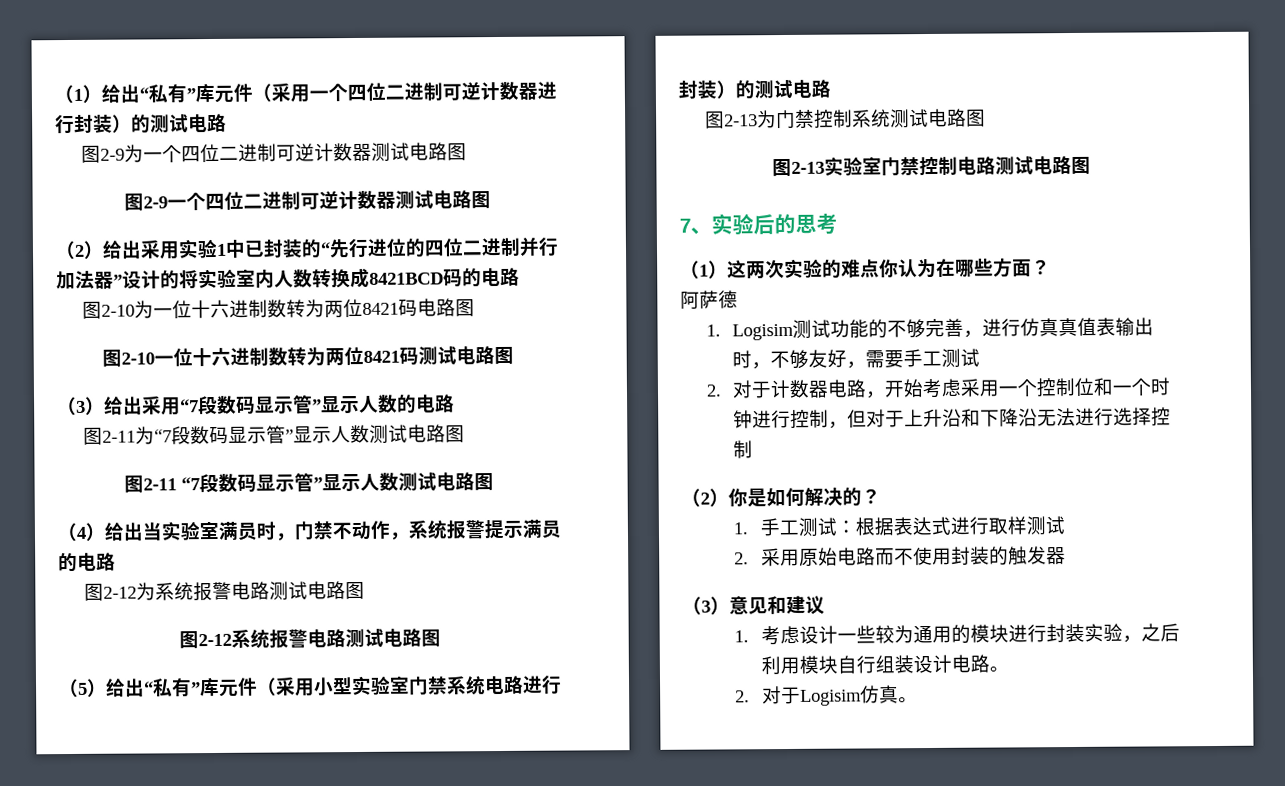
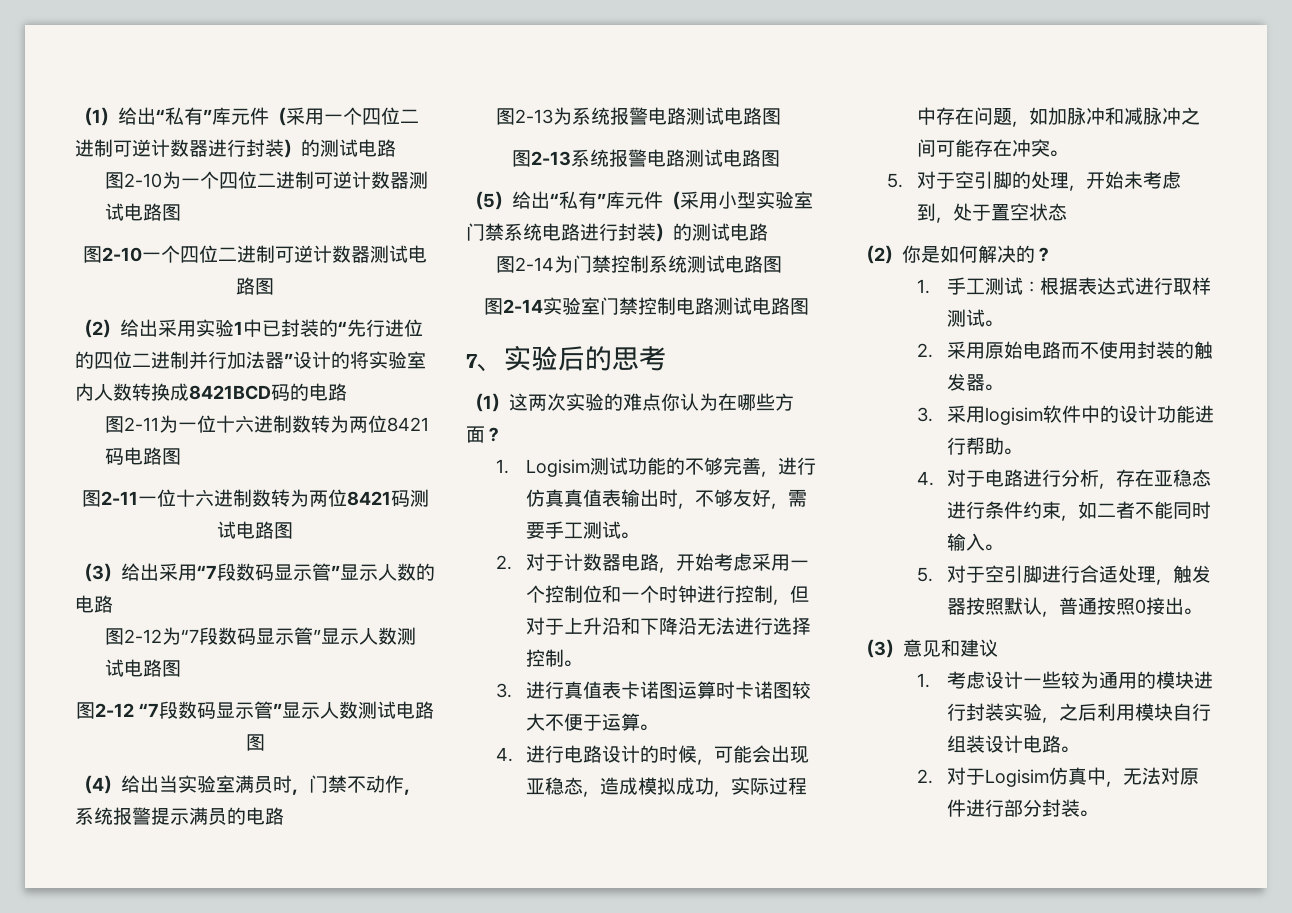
- 图2-9为一个四位二进制可逆计数器测试电路图
+ 图2-10为一个四位二进制可逆计数器测试电路图
- 图2-9一个四位二进制可逆计数器测试电路图
+ 图2-10一个四位二进制可逆计数器测试电路图
- 图2-10为一位十六进制数转为两位8421码电路图
+ 图2-11为一位十六进制数转为两位8421码电路图
- 图2-10一位十六进制数转为两位8421码测试电路图
+ 图2-11一位十六进制数转为两位8421码测试电路图
- 图2-11为“7段数码显示管”显示人数测试电路图
+ 图2-12为“7段数码显示管”显示人数测试电路图
- 图2-11 “7段数码显示管”显示人数测试电路图
+ 图2-12 “7段数码显示管”显示人数测试电路图
- 图2-12为系统报警电路测试电路图
+ 图2-13为系统报警电路测试电路图
- 图2-12系统报警电路测试电路图
+ 图2-13系统报警电路测试电路图
- 图2-13为门禁控制系统测试电路图
+ 图2-14为门禁控制系统测试电路图
- 图2-13实验室门禁控制电路测试电路图
+ 图2-14实验室门禁控制电路测试电路图
- 阿萨德
- 1. Logisim测试功能的不够完善，进行仿真真值表输出时，不够友好，需要手工测试
+ 1. Logisim测试功能的不够完善，进行仿真真值表输出时，不够友好，需要手工测试。
- 2.对于计数器电路，开始考虑采用一个控制位和一个时钟进行控制，但对于上升沿和下降沿无法进行选择控制
+ 2.对于计数器电路，开始考虑采用一个控制位和一个时钟进行控制，但对于上升沿和下降沿无法进行选择控制。
+ 3.进行真值表卡诺图运算时卡诺图较大不便于运算。
+ 4.进行电路设计的时候，可能会出现亚稳态，造成模拟成功，实际过程中存在问题，如加脉冲和减脉冲之间可能存在冲突。
+ 5.对于空引脚的处理，开始未考虑到，处于置空状态
- 1.手工测试：根据表达式进行取样测试
+ 1.手工测试：根据表达式进行取样测试。
- 2.采用原始电路而不使用封装的触发器
+ 2.采用原始电路而不使用封装的触发器。
+ 3.采用logisim软件中的设计功能进行帮助。
+ 4.对于电路进行分析，存在亚稳态进行条件约束，如二者不能同时输入。
+ 5.对于空引脚进行合适处理，触发器按照默认，普通按照0接出。
- 2.对于Logisim仿真。
+ 2.对于Logisim仿真中，无法对原件进行部分封装。

